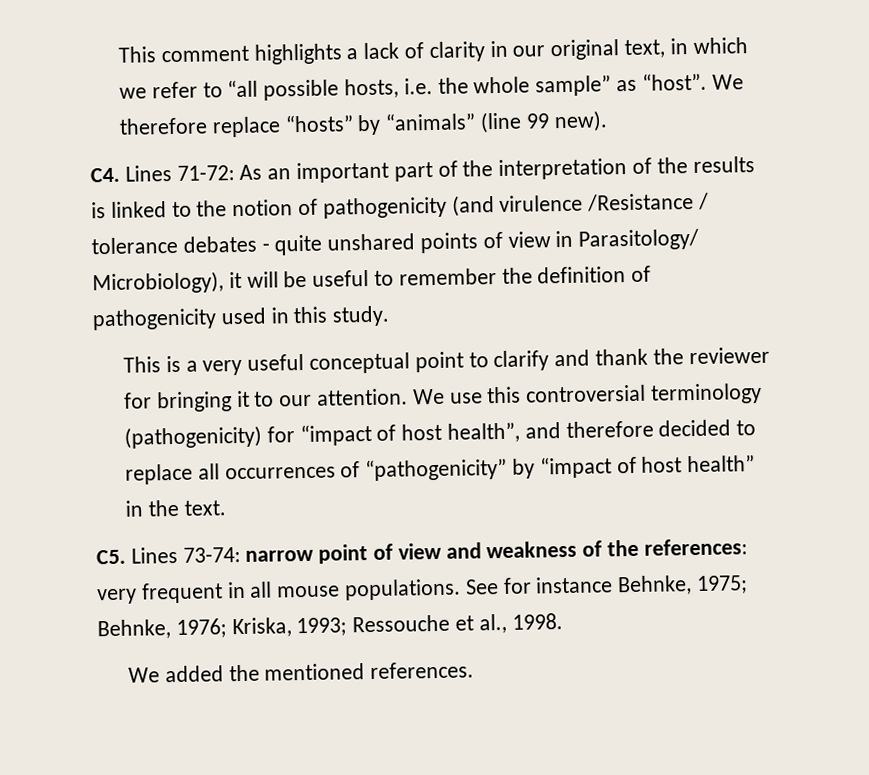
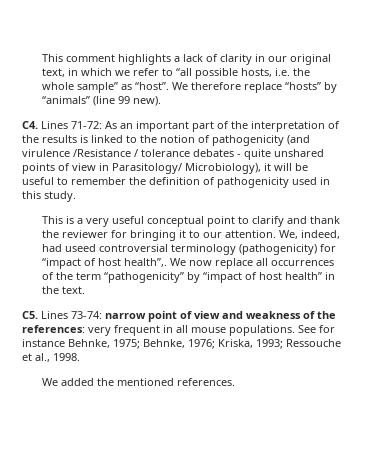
- We use this controversial terminology (pathogenicity) for “impact of host health”, and therefore decided to replace all occurrences of “pathogenicity” by “impact of host health” in the text.
+ We, indeed, had useed controversial terminology (pathogenicity) for “impact of host health”,. We now replace all occurrences of the term “pathogenicity” by “impact of host health” in the text.

